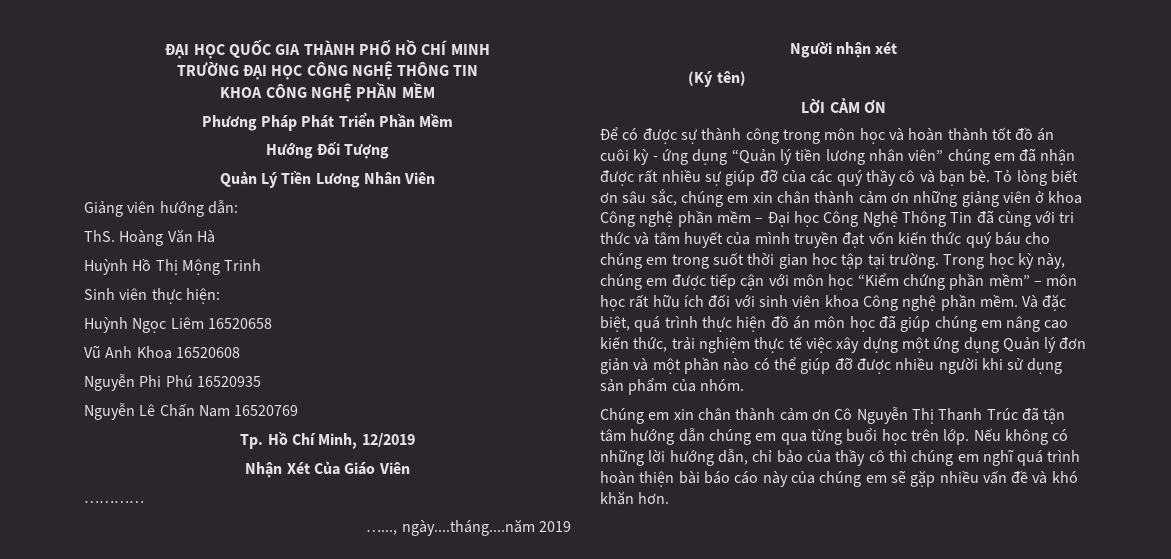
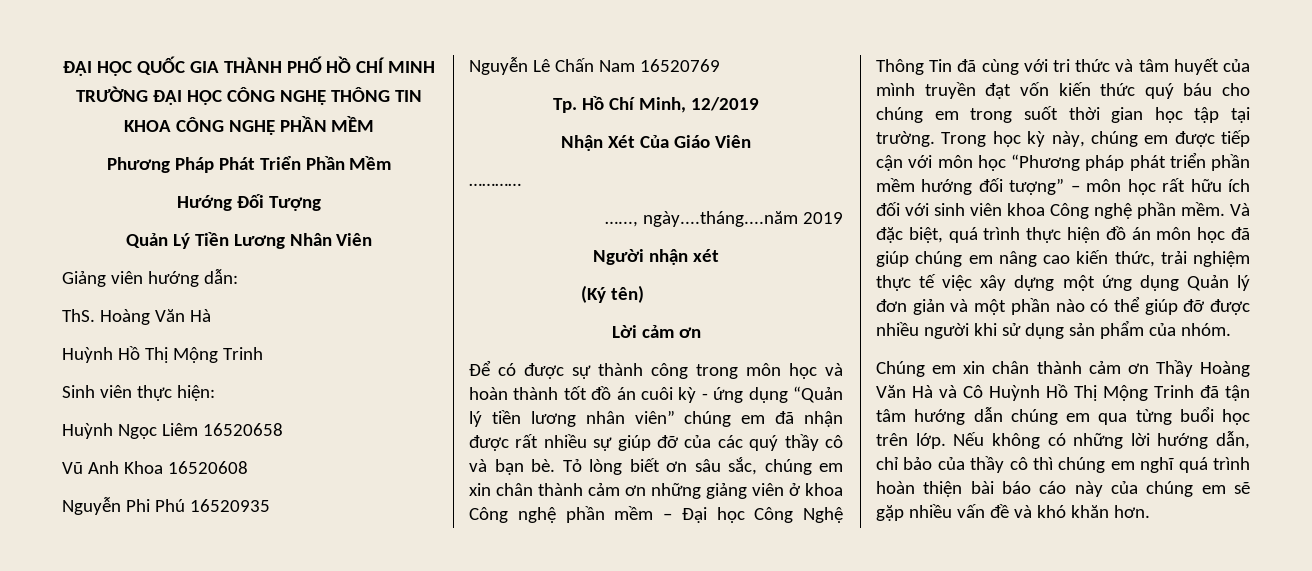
- LỜI CẢM ƠN
+ Lời cảm ơn
- Trong học kỳ này, chúng em được tiếp cận với môn học “Kiểm chứng phần mềm” – môn học rất hữu ích đối với sinh viên khoa Công nghệ phần mềm.
+ Trong học kỳ này, chúng em được tiếp cận với môn học “Phương pháp phát triển phần mềm hướng đối tượng” – môn học rất hữu ích đối với sinh viên khoa Công nghệ phần mềm.
- Chúng em xin chân thành cảm ơn Cô Nguyễn Thị Thanh Trúc đã tận tâm hướng dẫn chúng em qua từng buổi học trên lớp.
+ Chúng em xin chân thành cảm ơn Thầy Hoàng Văn Hà và Cô Huỳnh Hồ Thị Mộng Trinh đã tận tâm hướng dẫn chúng em qua từng buổi học trên lớp.

